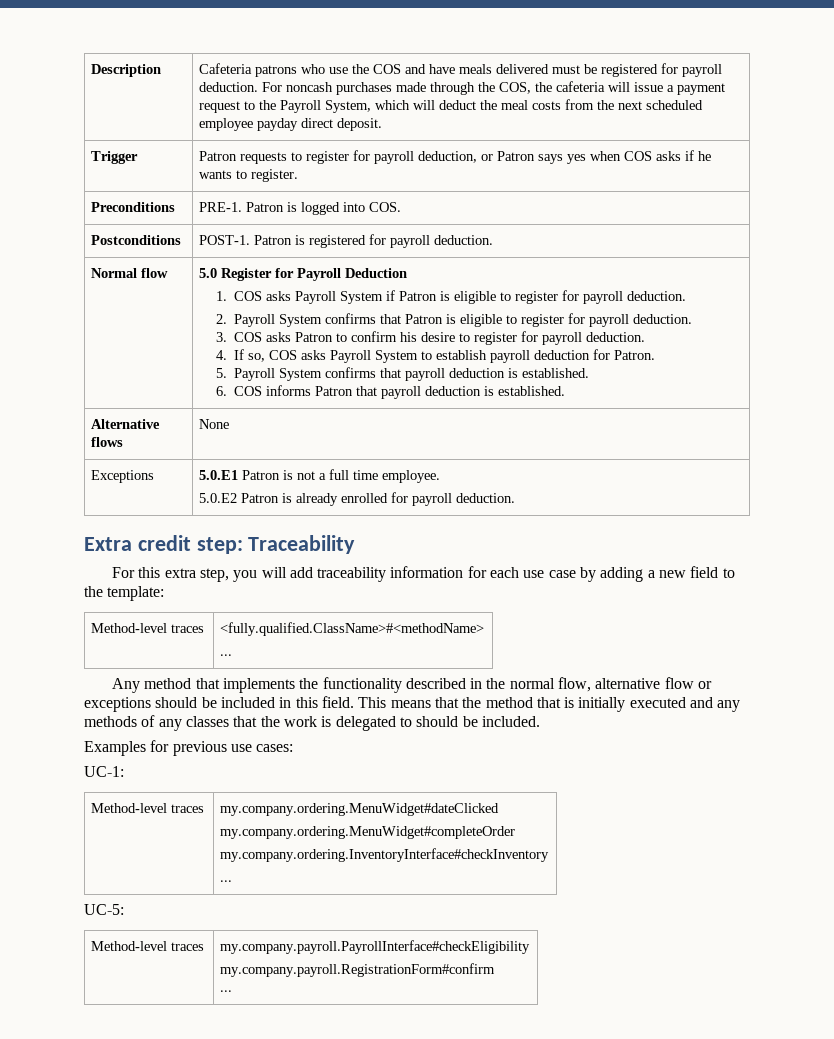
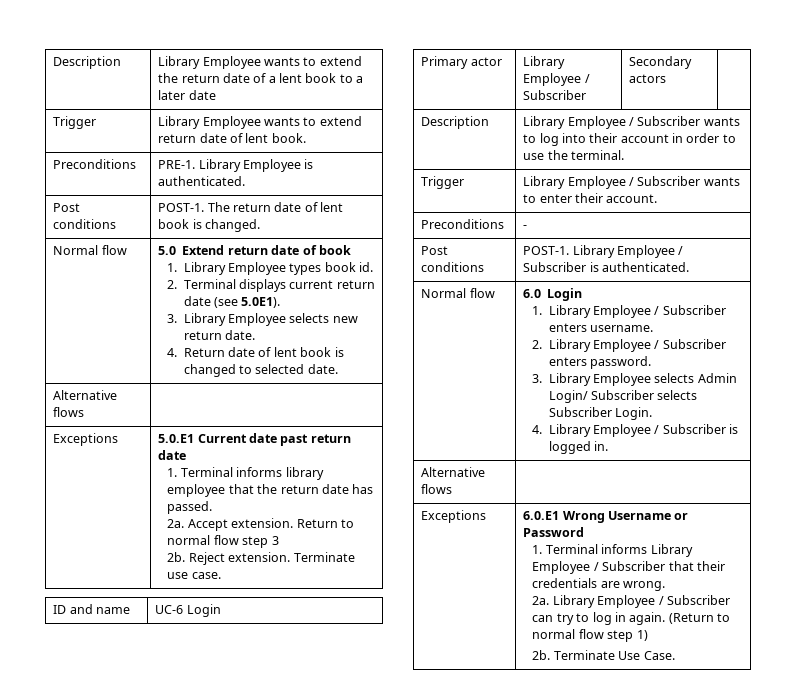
- Description | Cafeteria patrons who use the COS and have meals delivered must be registered for payroll deduction. For noncash purchases made through the COS, the cafeteria will issue a payment request to the Payroll System, which will deduct the meal costs from the next scheduled employee payday direct deposit.
- Trigger | Patron requests to register for payroll deduction, or Patron says yes when COS asks if he wants to register.
- Preconditions | PRE-1. Patron is logged into COS.
- Postconditions | POST-1. Patron is registered for payroll deduction.
- Normal flow | 5.0 Register for Payroll Deduction
- 1. COS asks Payroll System if Patron is eligible to register for payroll deduction.
- 2. Payroll System confirms that Patron is eligible to register for payroll deduction.
- 3. COS asks Patron to confirm his desire to register for payroll deduction.
- 4. If so, COS asks Payroll System to establish payroll deduction for Patron.
- 5. Payroll System confirms that payroll deduction is established.
- 6. COS informs Patron that payroll deduction is established.
- Alternative flows | None
+ Description | Library Employee wants to extend the return date of a lent book to a later date
+ Trigger | Library Employee wants to extend return date of lent book.
+ Preconditions | PRE-1. Library Employee is authenticated.
+ Post conditions | POST-1. The return date of lent book is changed.
+ Normal flow | 5.0 Extend return date of book
+ 1. Library Employee types book id.
+ 2. Terminal displays current return date (see 5.0E1).
+ 3. Library Employee selects new return date.
+ 4. Return date of lent book is changed to selected date.
+ Alternative flows |
- Exceptions | 5.0.E1 Patron is not a full time employee.
- 5.0.E2 Patron is already enrolled for payroll deduction.
- Extra credit step: Traceability
- For this extra step, you will add traceability information for each use case by adding a new field to the template:
- Method-level traces | <fully.qualified.ClassName>#<methodName>
- ...
- Any method that implements the functionality described in the normal flow, alternative flow or exceptions should be included in this field. This means that the method that is initially executed and any methods of any classes that the work is delegated to should be included.
- Examples for previous use cases:
- UC-1:
- Method-level traces | my.company.ordering.MenuWidget#dateClicked
- my.company.ordering.MenuWidget#completeOrder
- my.company.ordering.InventoryInterface#checkInventory
- ...
- UC-5:
- Method-level traces | my.company.payroll.PayrollInterface#checkEligibility
- my.company.payroll.RegistrationForm#confirm
- ...
+ Exceptions | 5.0.E1 Current date past return date
+ 1. Terminal informs library employee that the return date has passed.
+ 2a. Accept extension. Return to normal flow step 3
+ 2b. Reject extension. Terminate use case.
+ ID and name | UC-6 Login
+ Primary actor | Library Employee / Subscriber | Secondary actors |
+ Description | Library Employee / Subscriber wants to log into their account in order to use the terminal.
+ Trigger | Library Employee / Subscriber wants to enter their account.
+ Preconditions | -
+ Post conditions | POST-1. Library Employee / Subscriber is authenticated.
+ Normal flow | 6.0 Login
+ 1. Library Employee / Subscriber enters username.
+ 2. Library Employee / Subscriber enters password.
+ 3. Library Employee selects Admin Login/ Subscriber selects Subscriber Login.
+ 4. Library Employee / Subscriber is logged in.
+ Alternative flows |
+ Exceptions | 6.0.E1 Wrong Username or Password
+ 1. Terminal informs Library Employee / Subscriber that their credentials are wrong.
+ 2a. Library Employee / Subscriber can try to log in again. (Return to normal flow step 1)
+ 2b. Terminate Use Case.

